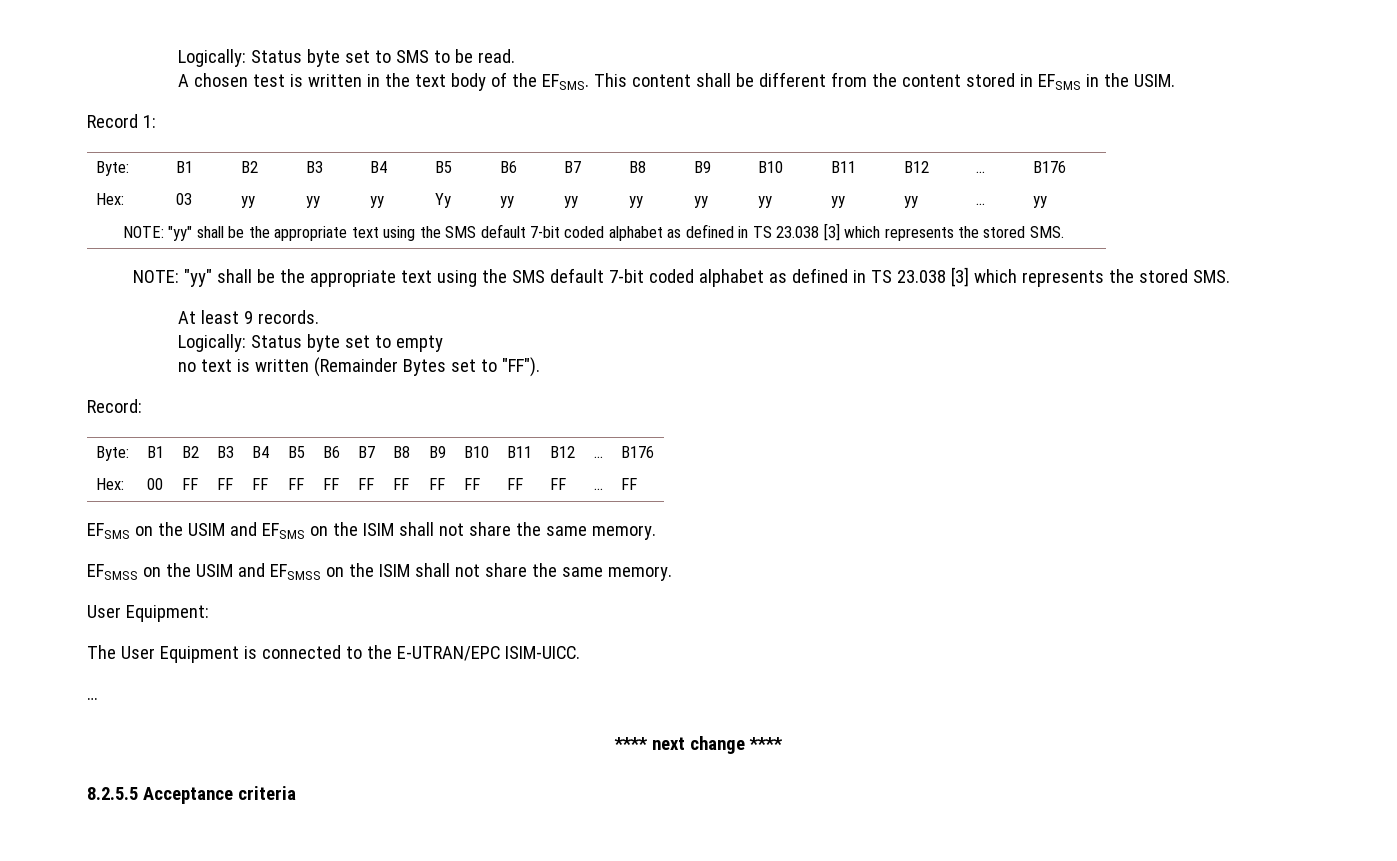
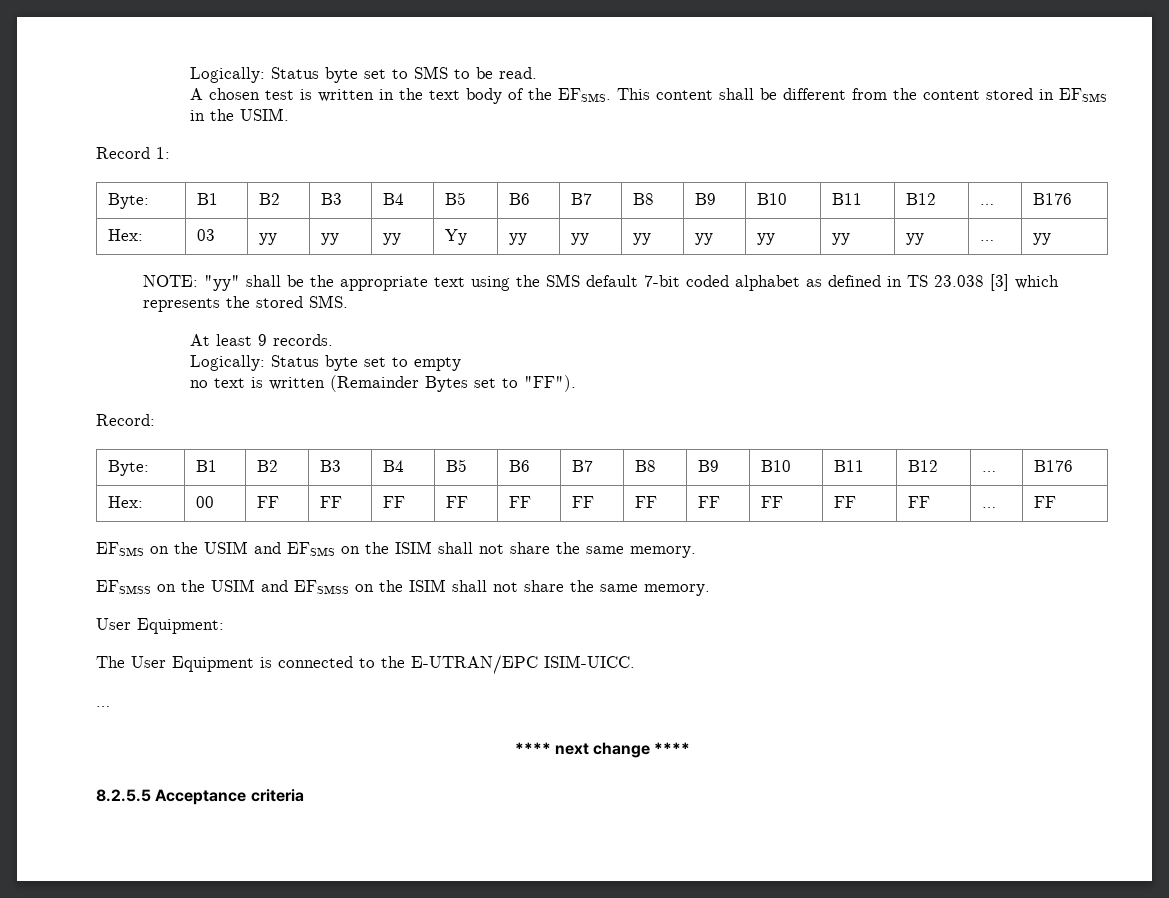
  Hex: | 03 | yy | yy | yy | Yy | yy | yy | yy | yy | yy | yy | yy | … | yy
- NOTE: "yy" shall be the appropriate text using the SMS default 7-bit coded alphabet as defined in TS 23.038 [3] which represents the stored SMS.

